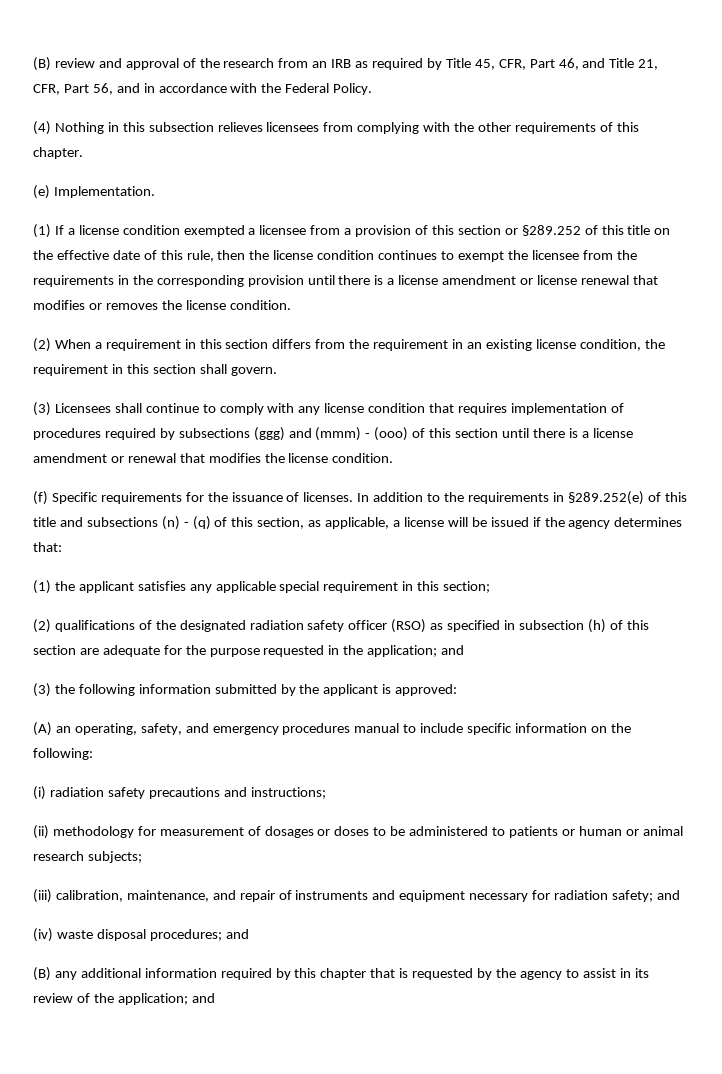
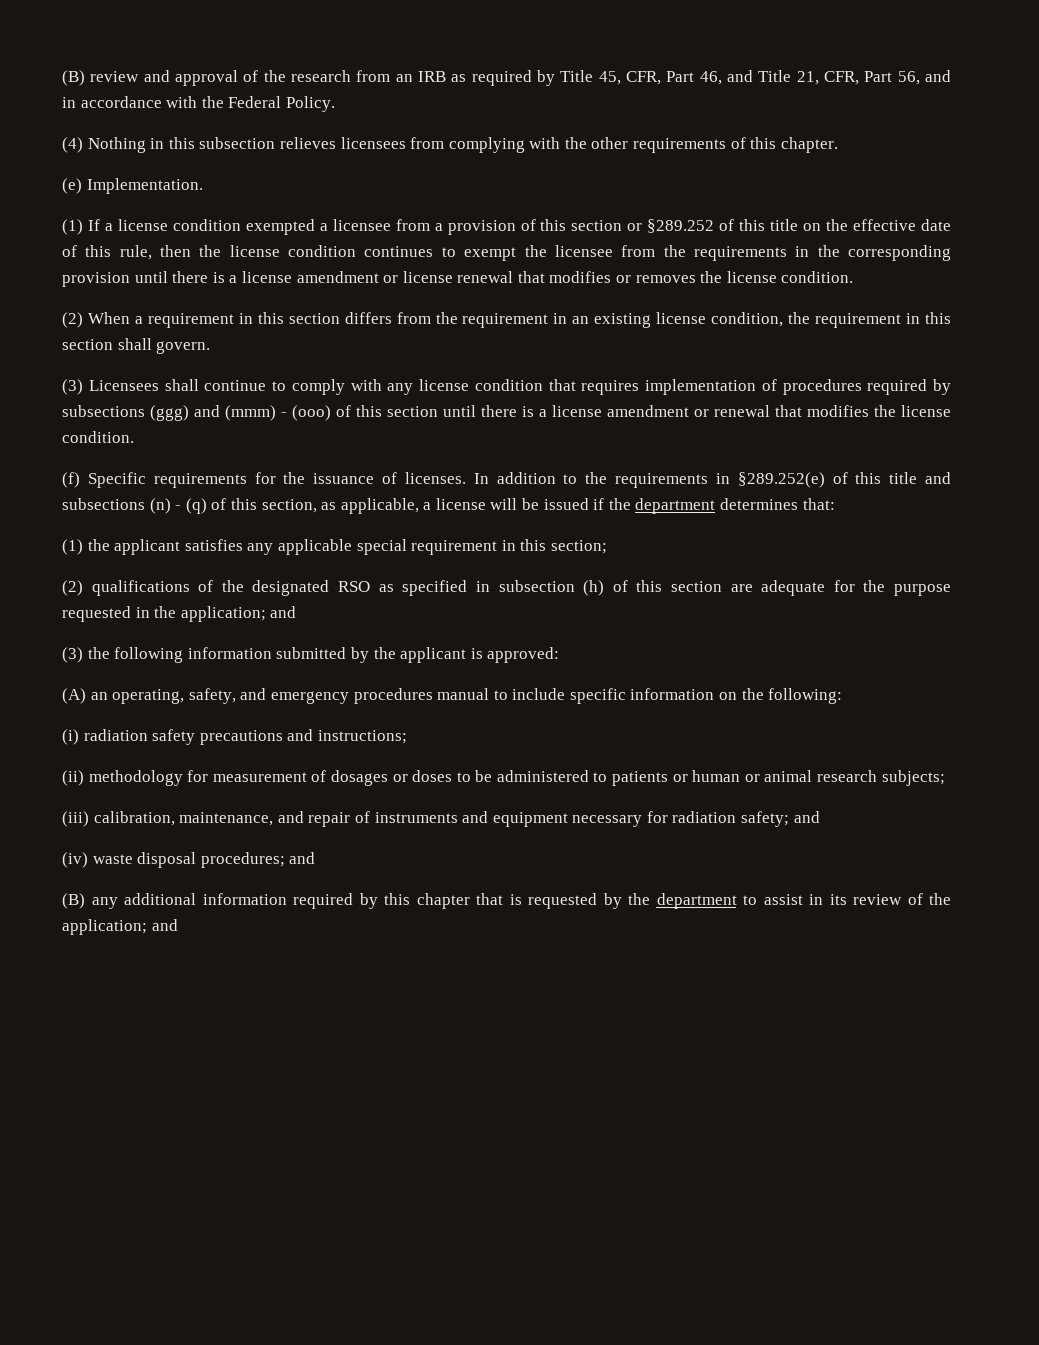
- In addition to the requirements in §289.252(e) of this title and subsections (n) - (q) of this section, as applicable, a license will be issued if the agency determines that:
+ In addition to the requirements in §289.252(e) of this title and subsections (n) - (q) of this section, as applicable, a license will be issued if the department determines that:
- (2) qualifications of the designated radiation safety officer (RSO) as specified in subsection (h) of this section are adequate for the purpose requested in the application; and
+ (2) qualifications of the designated RSO as specified in subsection (h) of this section are adequate for the purpose requested in the application; and
- (B) any additional information required by this chapter that is requested by the agency to assist in its review of the application; and
+ (B) any additional information required by this chapter that is requested by the department to assist in its review of the application; and

